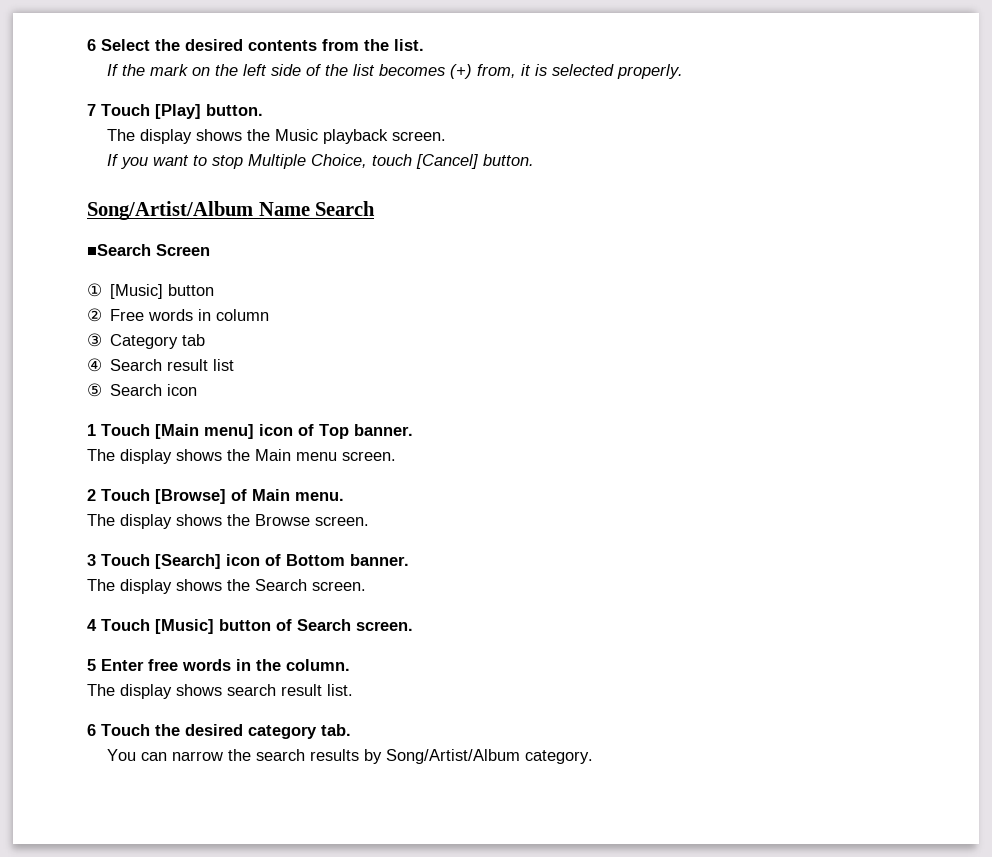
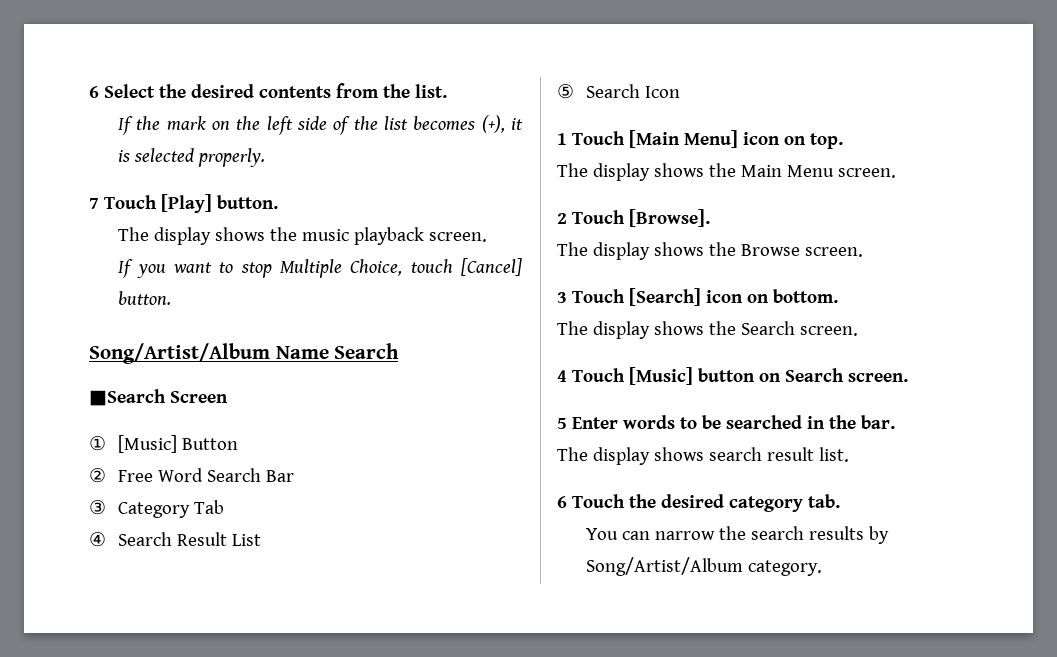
- If the mark on the left side of the list becomes (+) from, it is selected properly.
+ If the mark on the left side of the list becomes (+), it is selected properly.
- The display shows the Music playback screen.
+ The display shows the music playback screen.
- ① [Music] button
+ ① [Music] Button
- ② Free words in column
+ ② Free Word Search Bar
- ③ Category tab
+ ③ Category Tab
- ④ Search result list
+ ④ Search Result List
- ⑤ Search icon
+ ⑤ Search Icon
- 1 Touch [Main menu] icon of Top banner.
+ 1 Touch [Main Menu] icon on top.
- The display shows the Main menu screen.
+ The display shows the Main Menu screen.
- 2 Touch [Browse] of Main menu.
+ 2 Touch [Browse].
- 3 Touch [Search] icon of Bottom banner.
+ 3 Touch [Search] icon on bottom.
- 4 Touch [Music] button of Search screen.
+ 4 Touch [Music] button on Search screen.
- 5 Enter free words in the column.
+ 5 Enter words to be searched in the bar.

